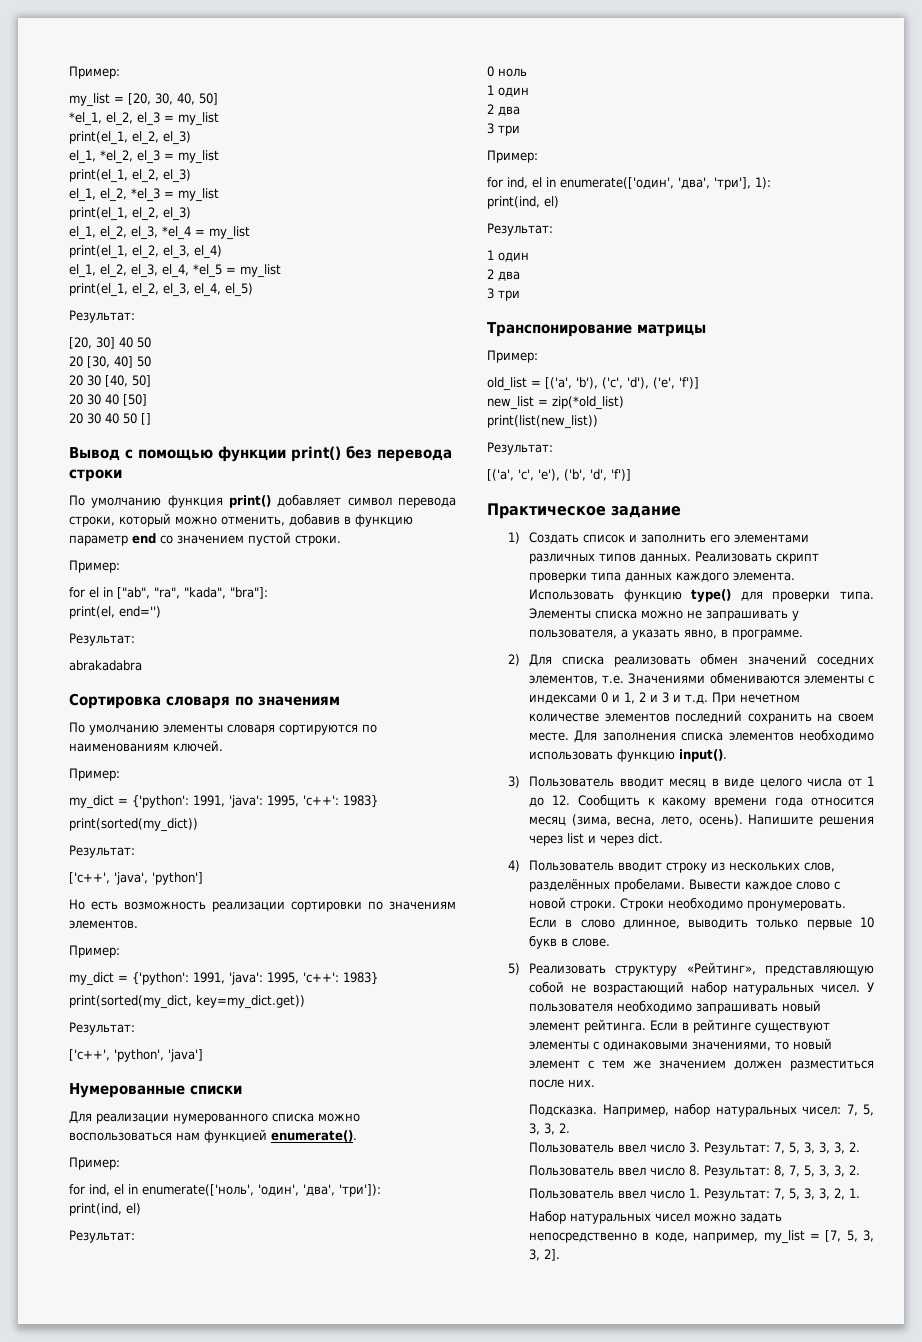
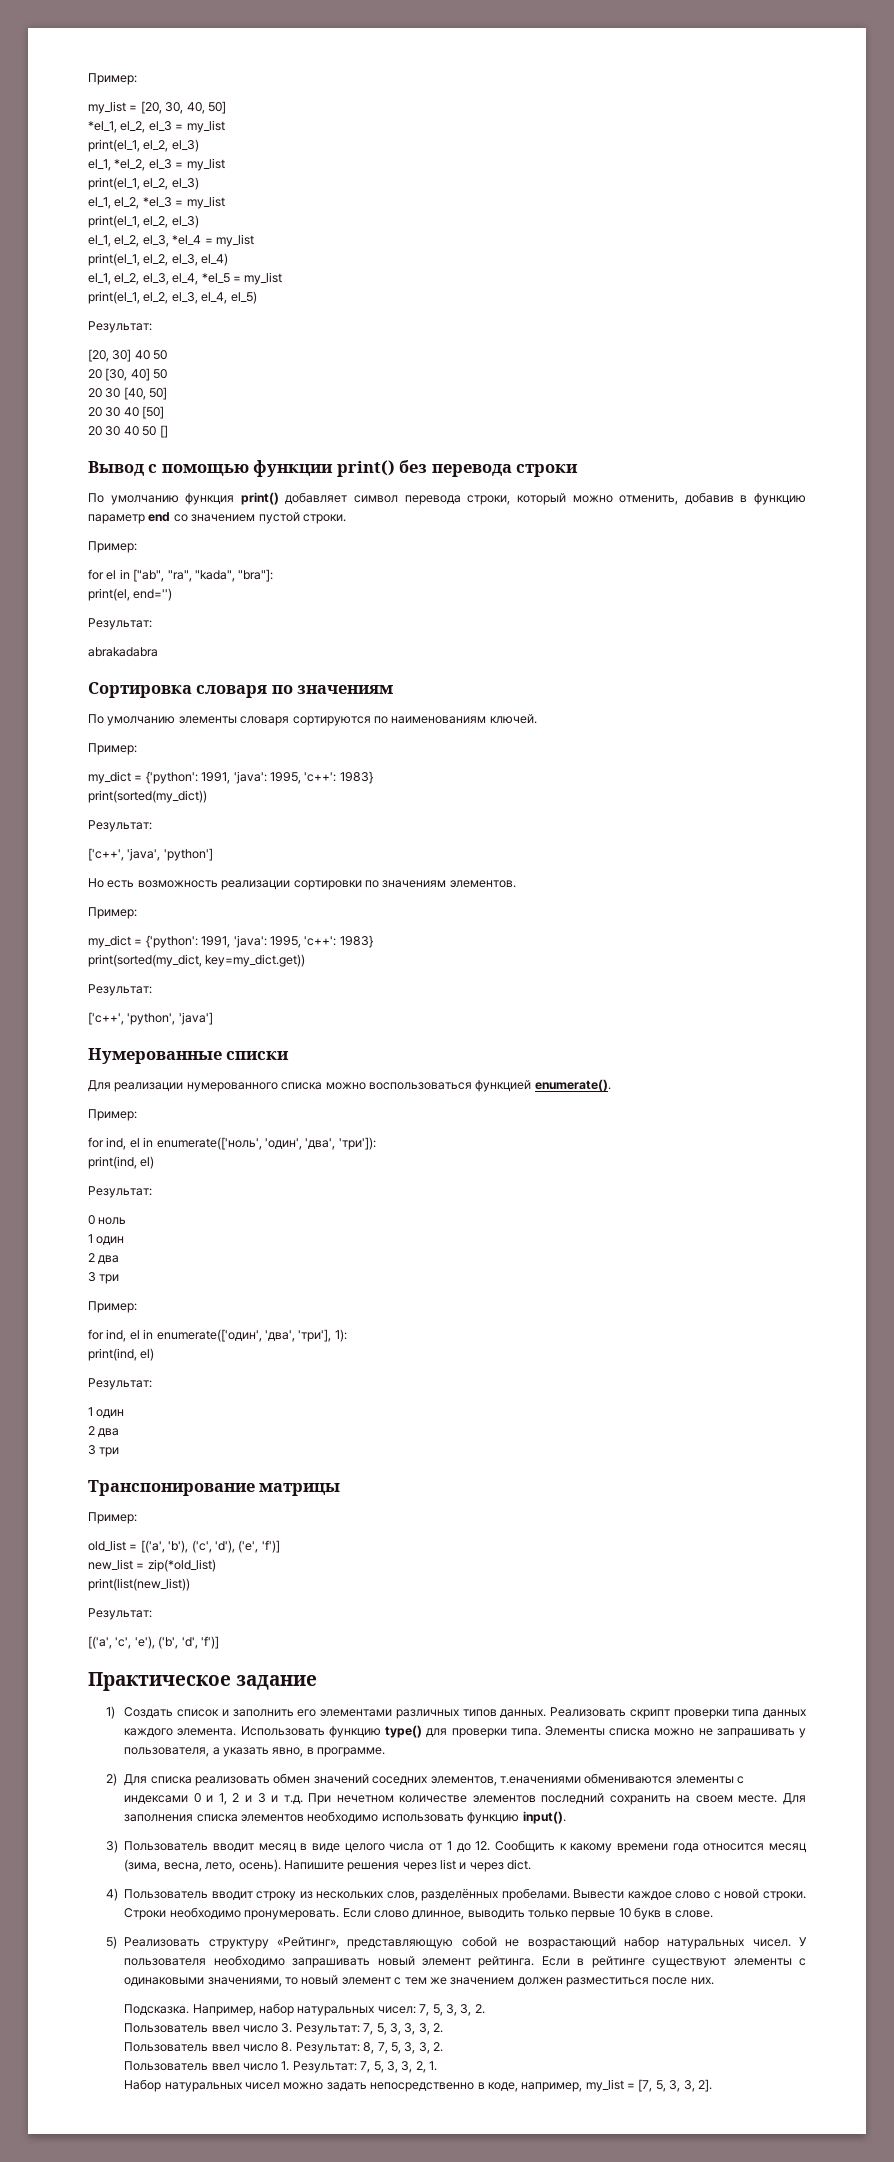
- Для реализации нумерованного списка можно воспользоваться нам функцией enumerate().
+ Для реализации нумерованного списка можно воспользоваться функцией enumerate().
- 2) Для списка реализовать обмен значений соседних элементов, т.е. Значениями обмениваются элементы с индексами 0 и 1, 2 и 3 и т.д. При нечетном количестве элементов последний сохранить на своем месте.
+ 2) Для списка реализовать обмен значений соседних элементов, т.еначениями обмениваются элементы с индексами 0 и 1, 2 и 3 и т.д. При нечетном количестве элементов последний сохранить на своем месте.
- Если в слово длинное, выводить только первые 10 букв в слове.
+ Если слово длинное, выводить только первые 10 букв в слове.

